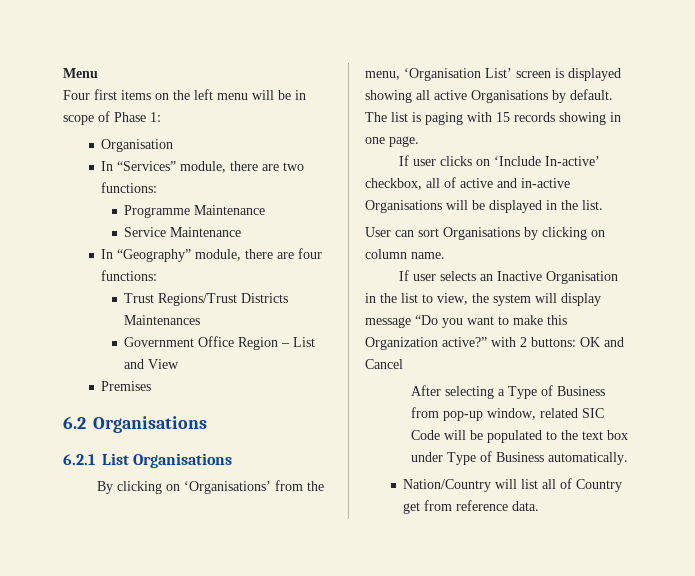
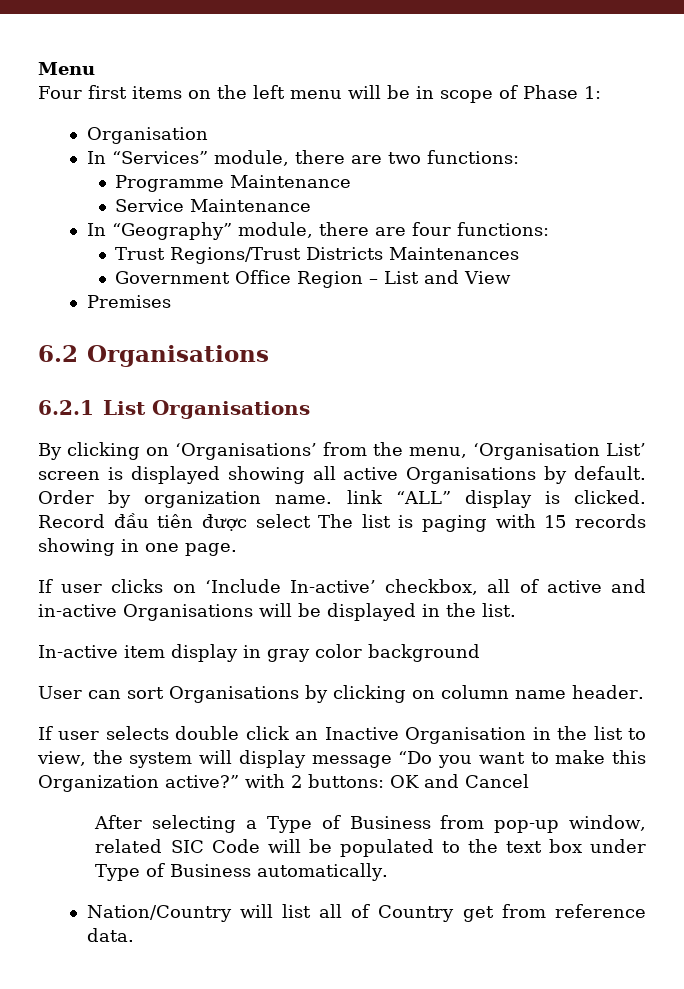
- The list is paging with 15 records showing in one page.
+ Order by organization name. link “ALL” display is clicked. Record đầu tiên được select The list is paging with 15 records showing in one page.
+ In-active item display in gray color background
- User can sort Organisations by clicking on column name.
+ User can sort Organisations by clicking on column name header.
- If user selects an Inactive Organisation in the list to view, the system will display message “Do you want to make this Organization active?” with 2 buttons: OK and Cancel
+ If user selects double click an Inactive Organisation in the list to view, the system will display message “Do you want to make this Organization active?” with 2 buttons: OK and Cancel

